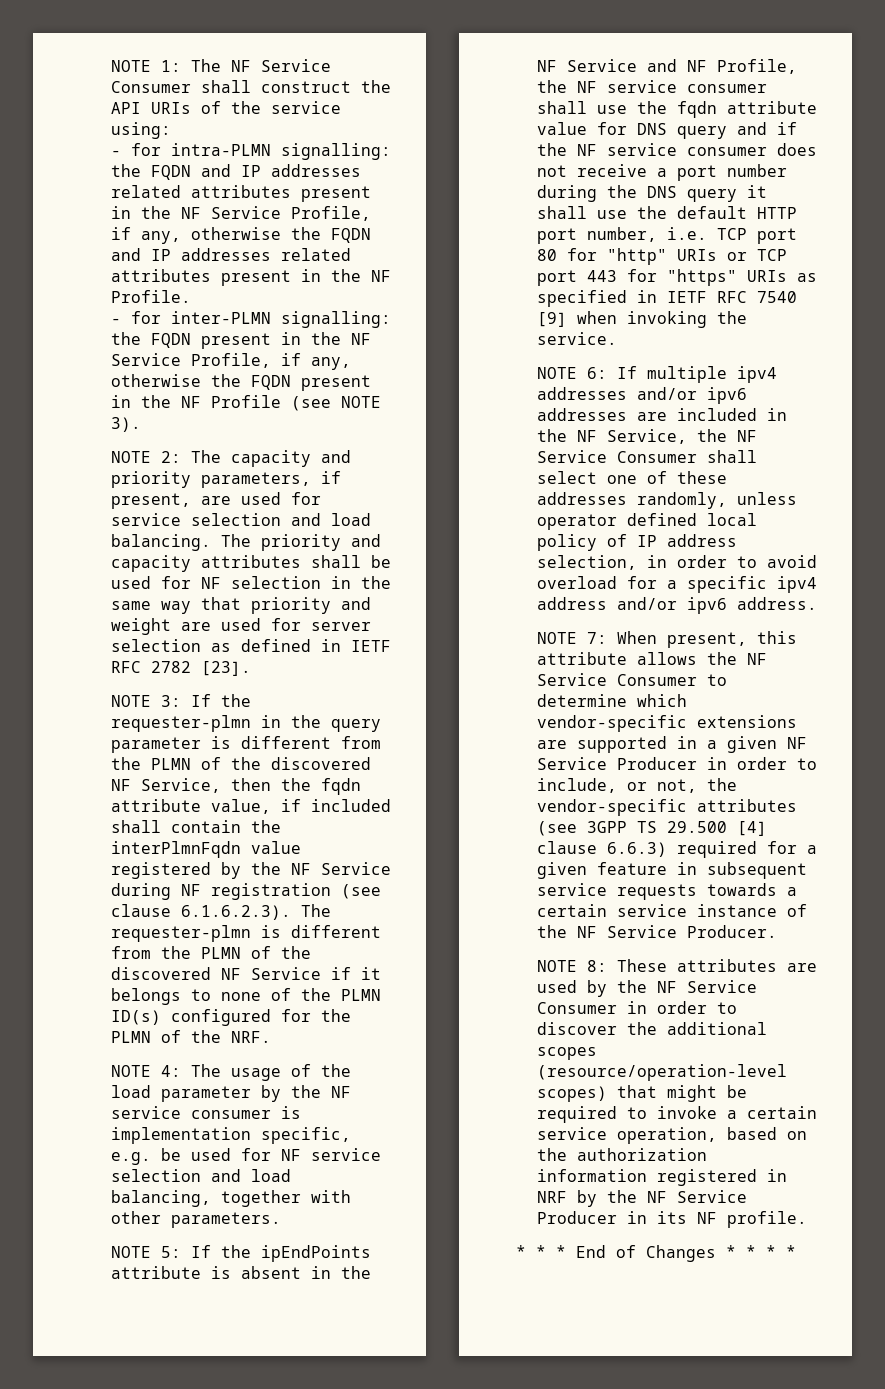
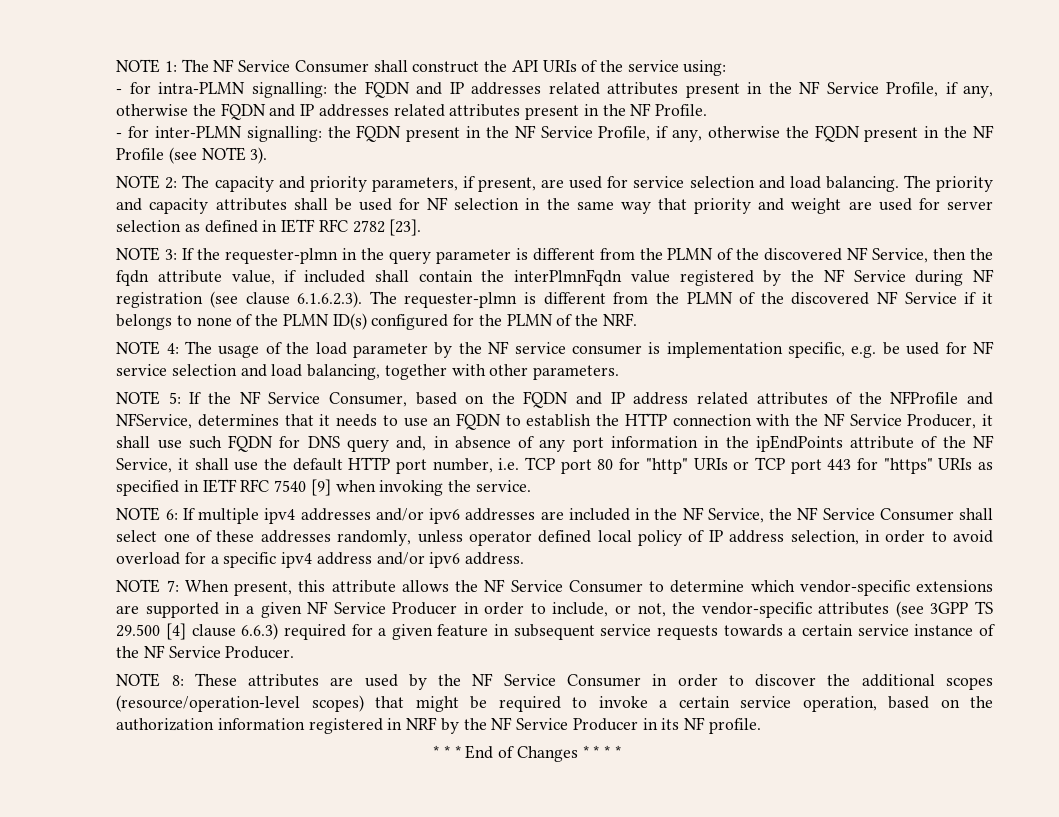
- NOTE 5: If the ipEndPoints attribute is absent in the NF Service and NF Profile, the NF service consumer shall use the fqdn attribute value for DNS query and if the NF service consumer does not receive a port number during the DNS query it shall use the default HTTP port number, i.e. TCP port 80 for "http" URIs or TCP port 443 for "https" URIs as specified in IETF RFC 7540 [9] when invoking the service.
+ NOTE 5: If the NF Service Consumer, based on the FQDN and IP address related attributes of the NFProfile and NFService, determines that it needs to use an FQDN to establish the HTTP connection with the NF Service Producer, it shall use such FQDN for DNS query and, in absence of any port information in the ipEndPoints attribute of the NF Service, it shall use the default HTTP port number, i.e. TCP port 80 for "http" URIs or TCP port 443 for "https" URIs as specified in IETF RFC 7540 [9] when invoking the service.

